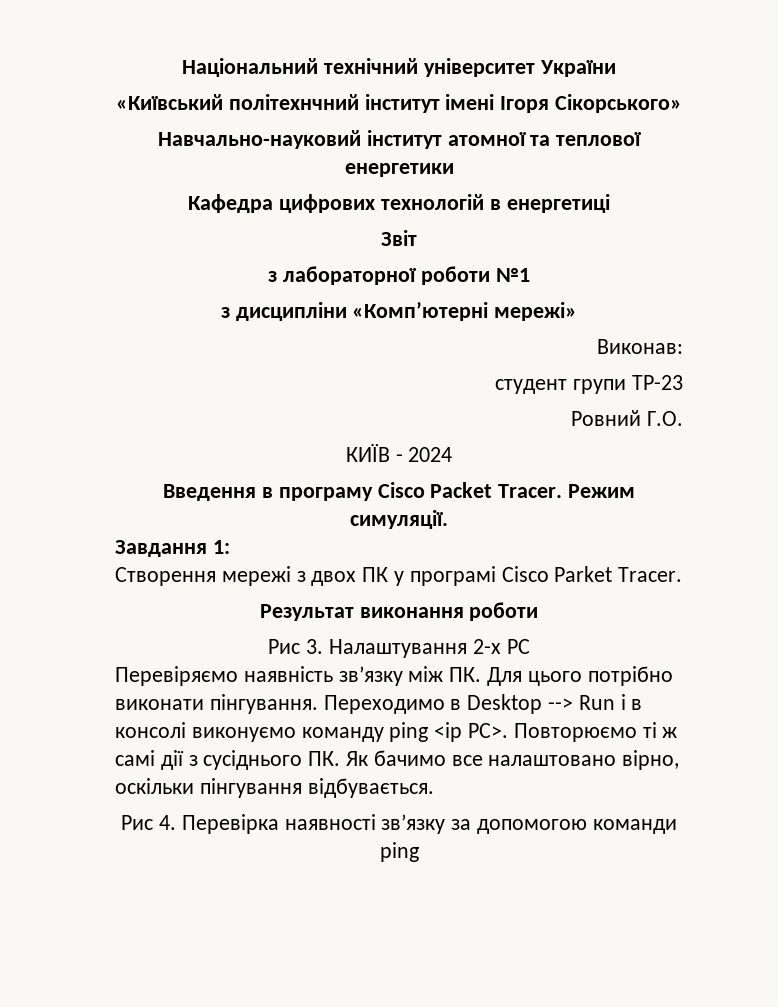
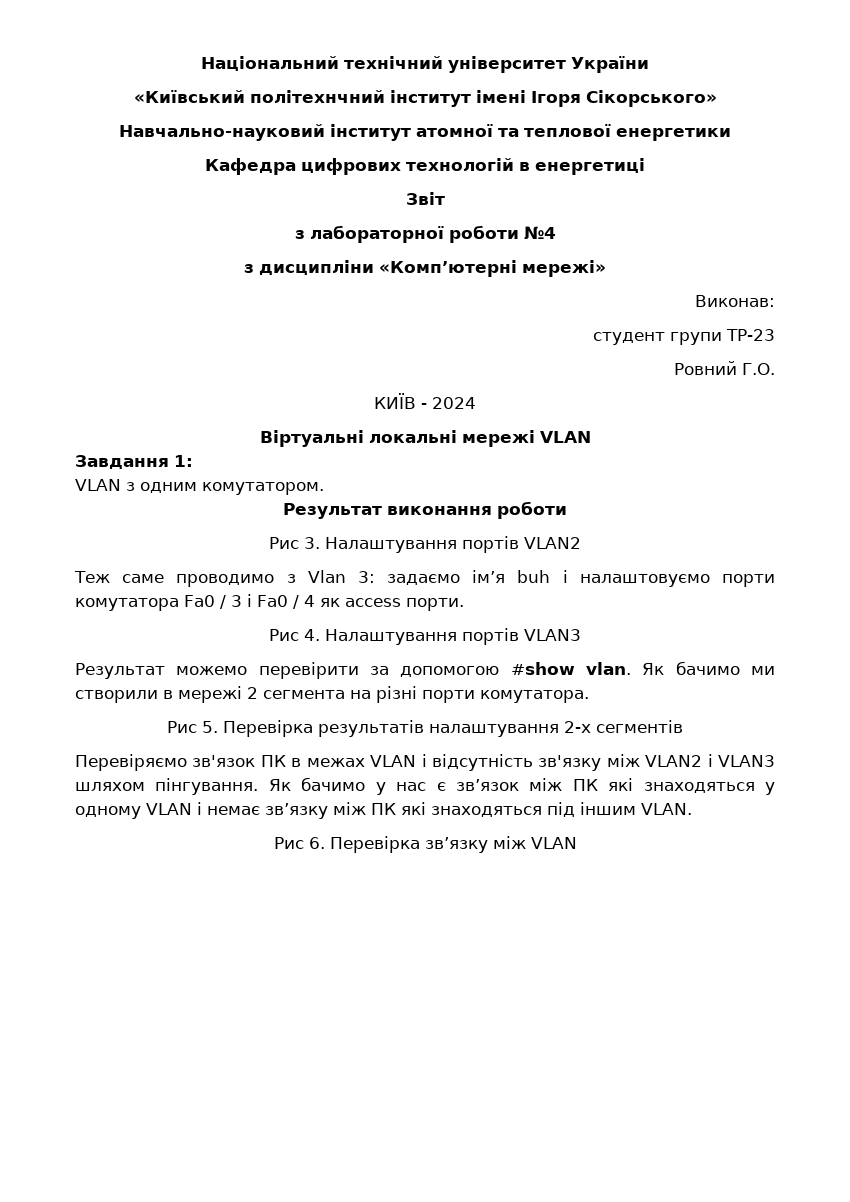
- з лабораторної роботи №1
+ з лабораторної роботи №4
- Введення в програму Cisco Packet Tracer. Режим симуляції.
+ Віртуальні локальні мережі VLAN
  Завдання 1:
- Створення мережі з двох ПК у програмі Cisco Parket Tracer.
+ VLAN з одним комутатором.
- Рис 3. Налаштування 2-х PC
- Перевіряємо наявність зв’язку між ПК. Для цього потрібно виконати пінгування. Переходимо в Desktop --> Run і в консолі виконуємо команду ping <ip PC>. Повторюємо ті ж самі дії з сусіднього ПК. Як бачимо все налаштовано вірно, оскільки пінгування відбувається.
- Рис 4. Перевірка наявності зв’язку за допомогою команди ping
+ Рис 3. Налаштування портів VLAN2
+ Теж саме проводимо з Vlan 3: задаємо ім’я buh і налаштовуємо порти комутатора Fa0 / 3 і Fa0 / 4 як access порти.
+ Рис 4. Налаштування портів VLAN3
+ Результат можемо перевірити за допомогою #show vlan. Як бачимо ми створили в мережі 2 сегмента на різні порти комутатора.
+ Рис 5. Перевірка результатів налаштування 2-х сегментів
+ Перевіряємо зв'язок ПК в межах VLAN і відсутність зв'язку між VLAN2 і VLAN3 шляхом пінгування. Як бачимо у нас є зв’язок між ПК які знаходяться у одному VLAN і немає зв’язку між ПК які знаходяться під іншим VLAN.
+ Рис 6. Перевірка зв’язку між VLAN

